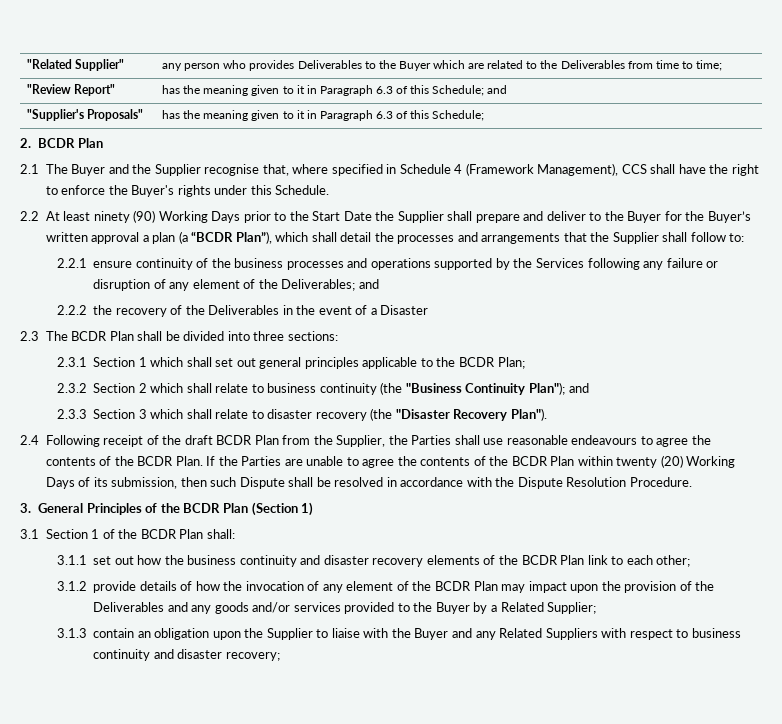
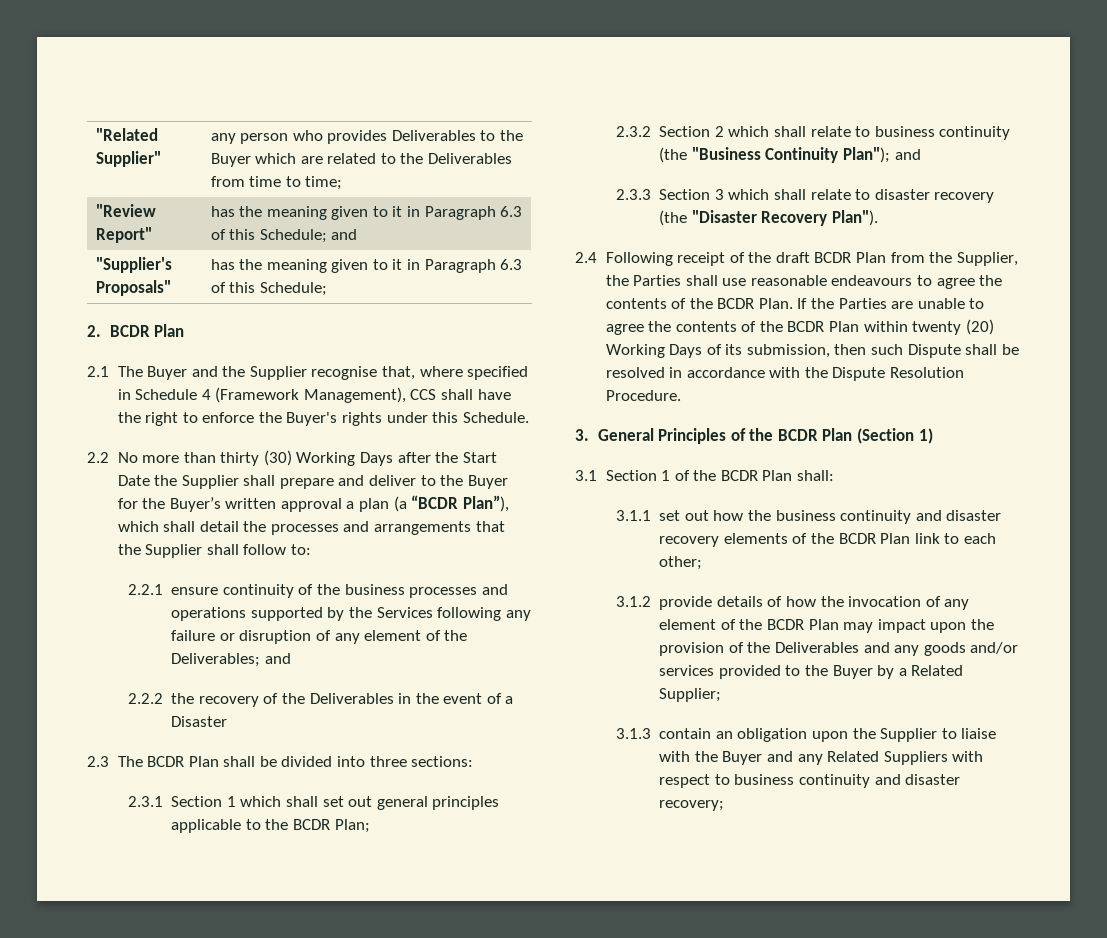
- 2.2 At least ninety (90) Working Days prior to the Start Date the Supplier shall prepare and deliver to the Buyer for the Buyer’s written approval a plan (a “BCDR Plan”), which shall detail the processes and arrangements that the Supplier shall follow to:
+ 2.2 No more than thirty (30) Working Days after the Start Date the Supplier shall prepare and deliver to the Buyer for the Buyer’s written approval a plan (a “BCDR Plan”), which shall detail the processes and arrangements that the Supplier shall follow to:

